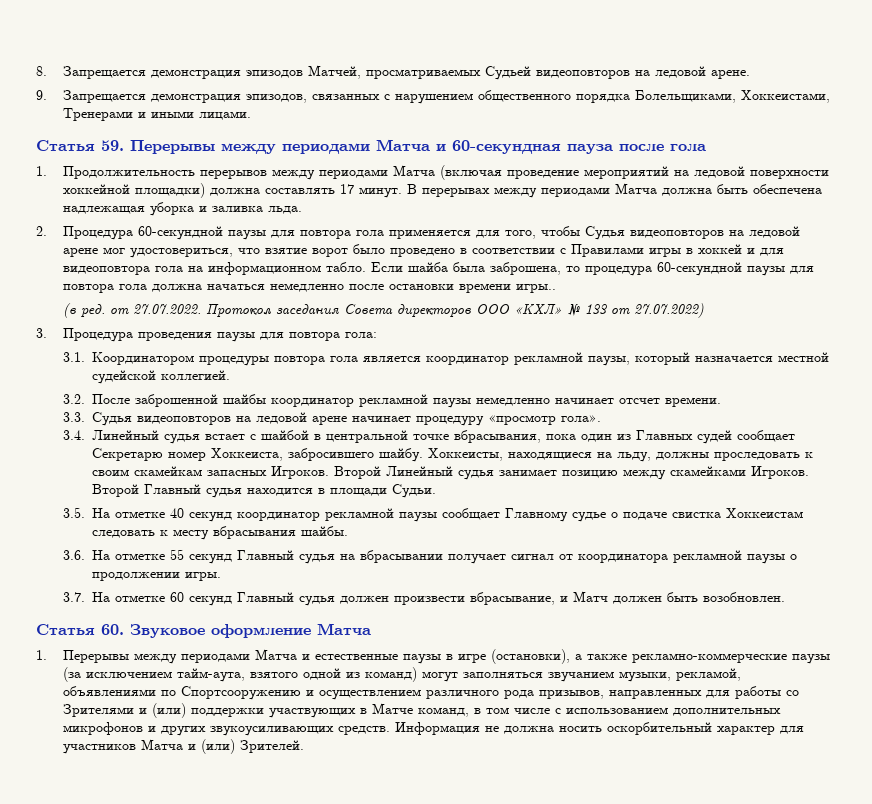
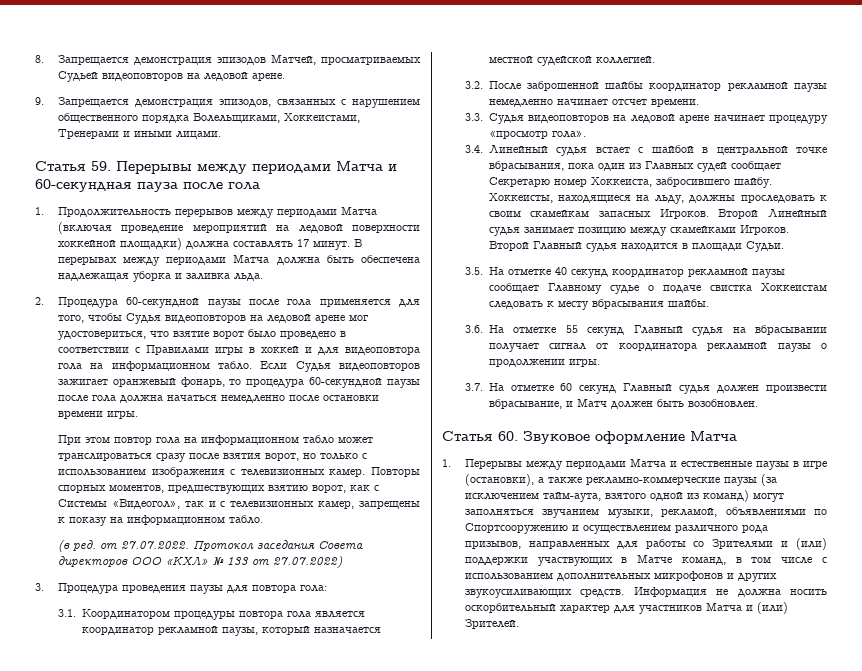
- 2. Процедура 60-секундной паузы для повтора гола применяется для того, чтобы Судья видеоповторов на ледовой арене мог удостовериться, что взятие ворот было проведено в соответствии с Правилами игры в хоккей и для видеоповтора гола на информационном табло.
+ 2. Процедура 60-секундной паузы после гола применяется для того, чтобы Судья видеоповторов на ледовой арене мог удостовериться, что взятие ворот было проведено в соответствии с Правилами игры в хоккей и для видеоповтора гола на информационном табло.
- Если шайба была заброшена, то процедура 60-секундной паузы для повтора гола должна начаться немедленно после остановки времени игры..
+ Если Судья видеоповторов зажигает оранжевый фонарь, то процедура 60-секундной паузы после гола должна начаться немедленно после остановки времени игры.
+ При этом повтор гола на информационном табло может транслироваться сразу после взятия ворот, но только с использованием изображения с телевизионных камер. Повторы спорных моментов, предшествующих взятию ворот, как с Системы «Видеогол», так и с телевизионных камер, запрещены к показу на информационном табло.

